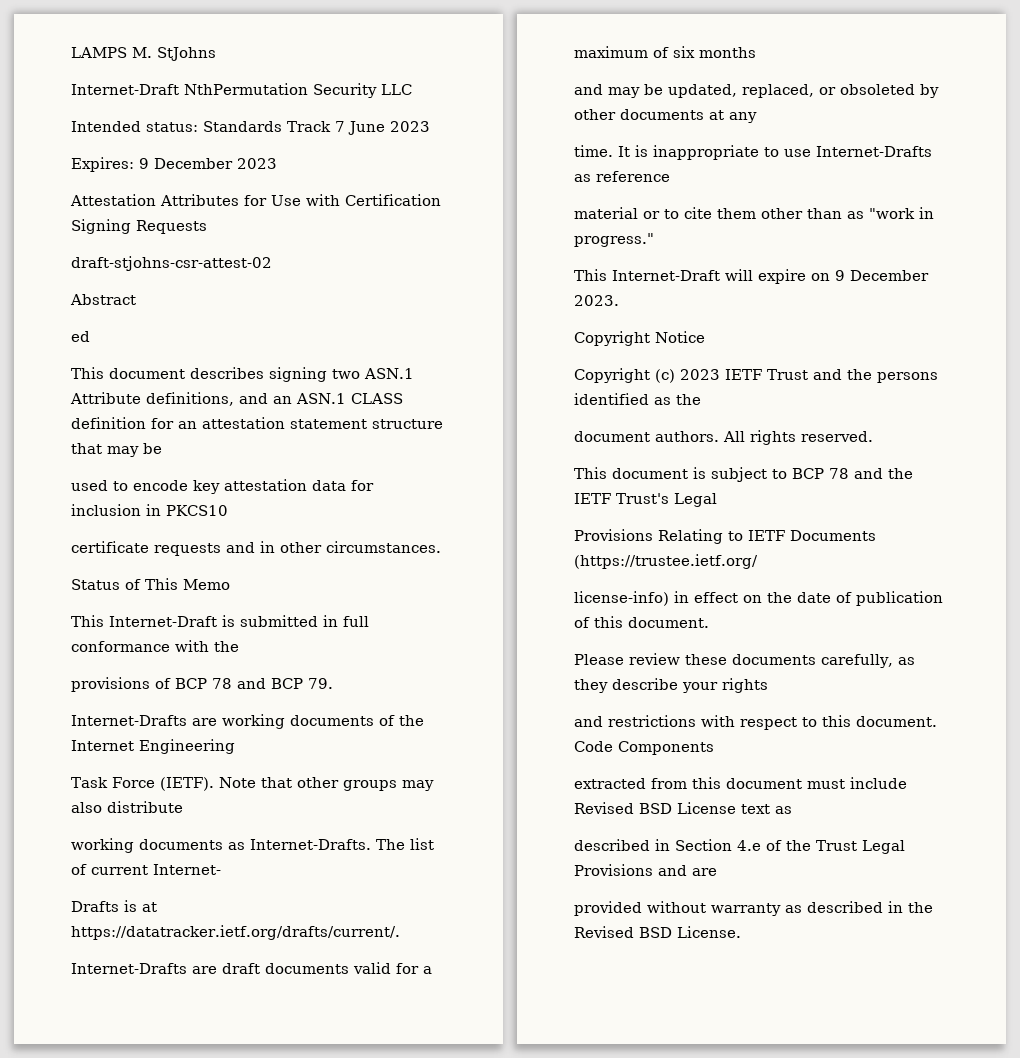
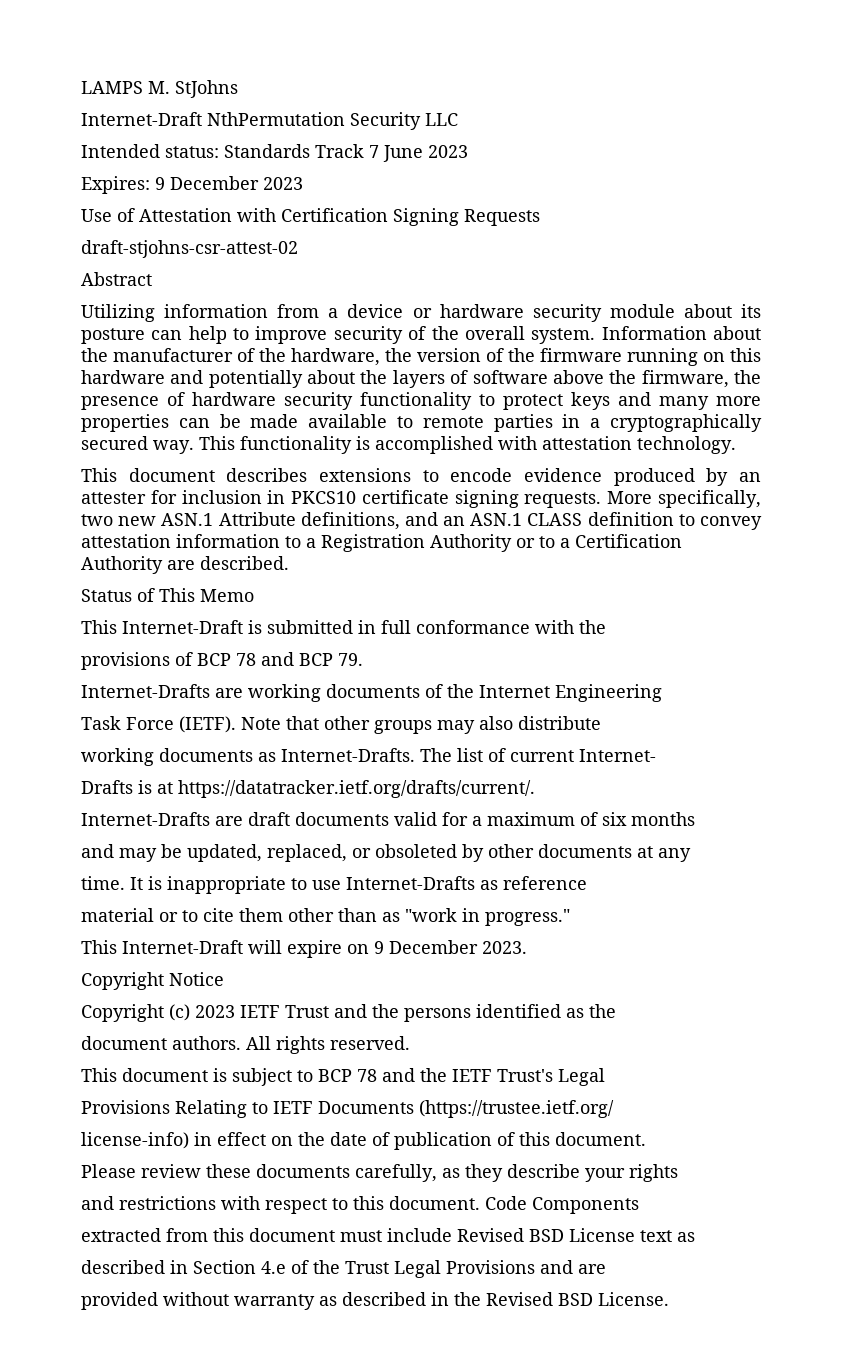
- Attestation Attributes for Use with Certification Signing Requests
+ Use of Attestation with Certification Signing Requests
- ed
- This document describes signing two ASN.1 Attribute definitions, and an ASN.1 CLASS definition for an attestation statement structure that may be
- used to encode key attestation data for inclusion in PKCS10
- certificate requests and in other circumstances.
+ Utilizing information from a device or hardware security module about its posture can help to improve security of the overall system. Information about the manufacturer of the hardware, the version of the firmware running on this hardware and potentially about the layers of software above the firmware, the presence of hardware security functionality to protect keys and many more properties can be made available to remote parties in a cryptographically secured way. This functionality is accomplished with attestation technology.
+ This document describes extensions to encode evidence produced by an attester for inclusion in PKCS10 certificate signing requests. More specifically, two new ASN.1 Attribute definitions, and an ASN.1 CLASS definition to convey attestation information to a Registration Authority or to a Certification Authority are described.

